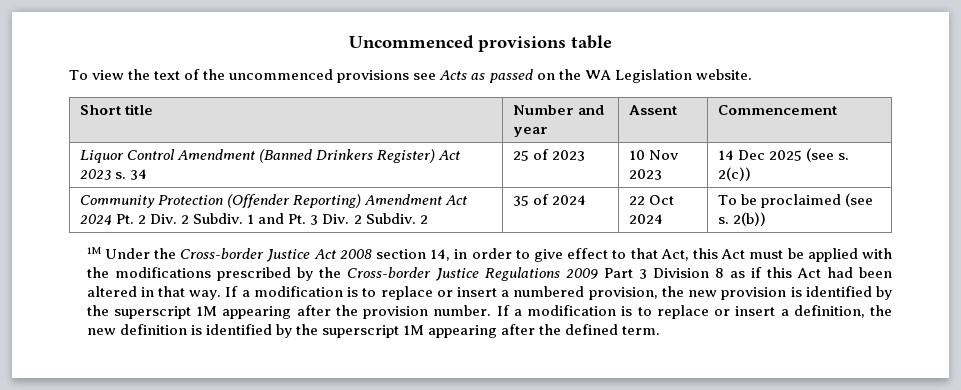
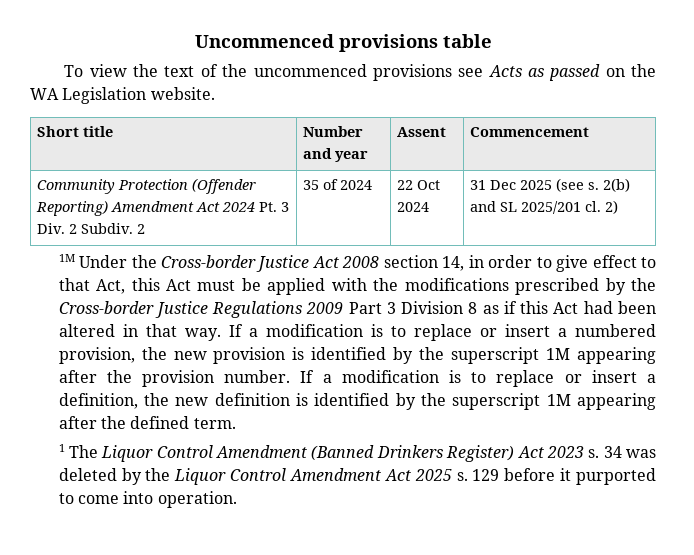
- Liquor Control Amendment (Banned Drinkers Register) Act 2023 s. 34 | 25 of 2023 | 10 Nov 2023 | 14 Dec 2025 (see s. 2(c))
- Community Protection (Offender Reporting) Amendment Act 2024 Pt. 2 Div. 2 Subdiv. 1 and Pt. 3 Div. 2 Subdiv. 2 | 35 of 2024 | 22 Oct 2024 | To be proclaimed (see s. 2(b))
+ Community Protection (Offender Reporting) Amendment Act 2024 Pt. 3 Div. 2 Subdiv. 2 | 35 of 2024 | 22 Oct 2024 | 31 Dec 2025 (see s. 2(b) and SL 2025/201 cl. 2)
+ 1 The Liquor Control Amendment (Banned Drinkers Register) Act 2023 s. 34 was deleted by the Liquor Control Amendment Act 2025 s. 129 before it purported to come into operation.

